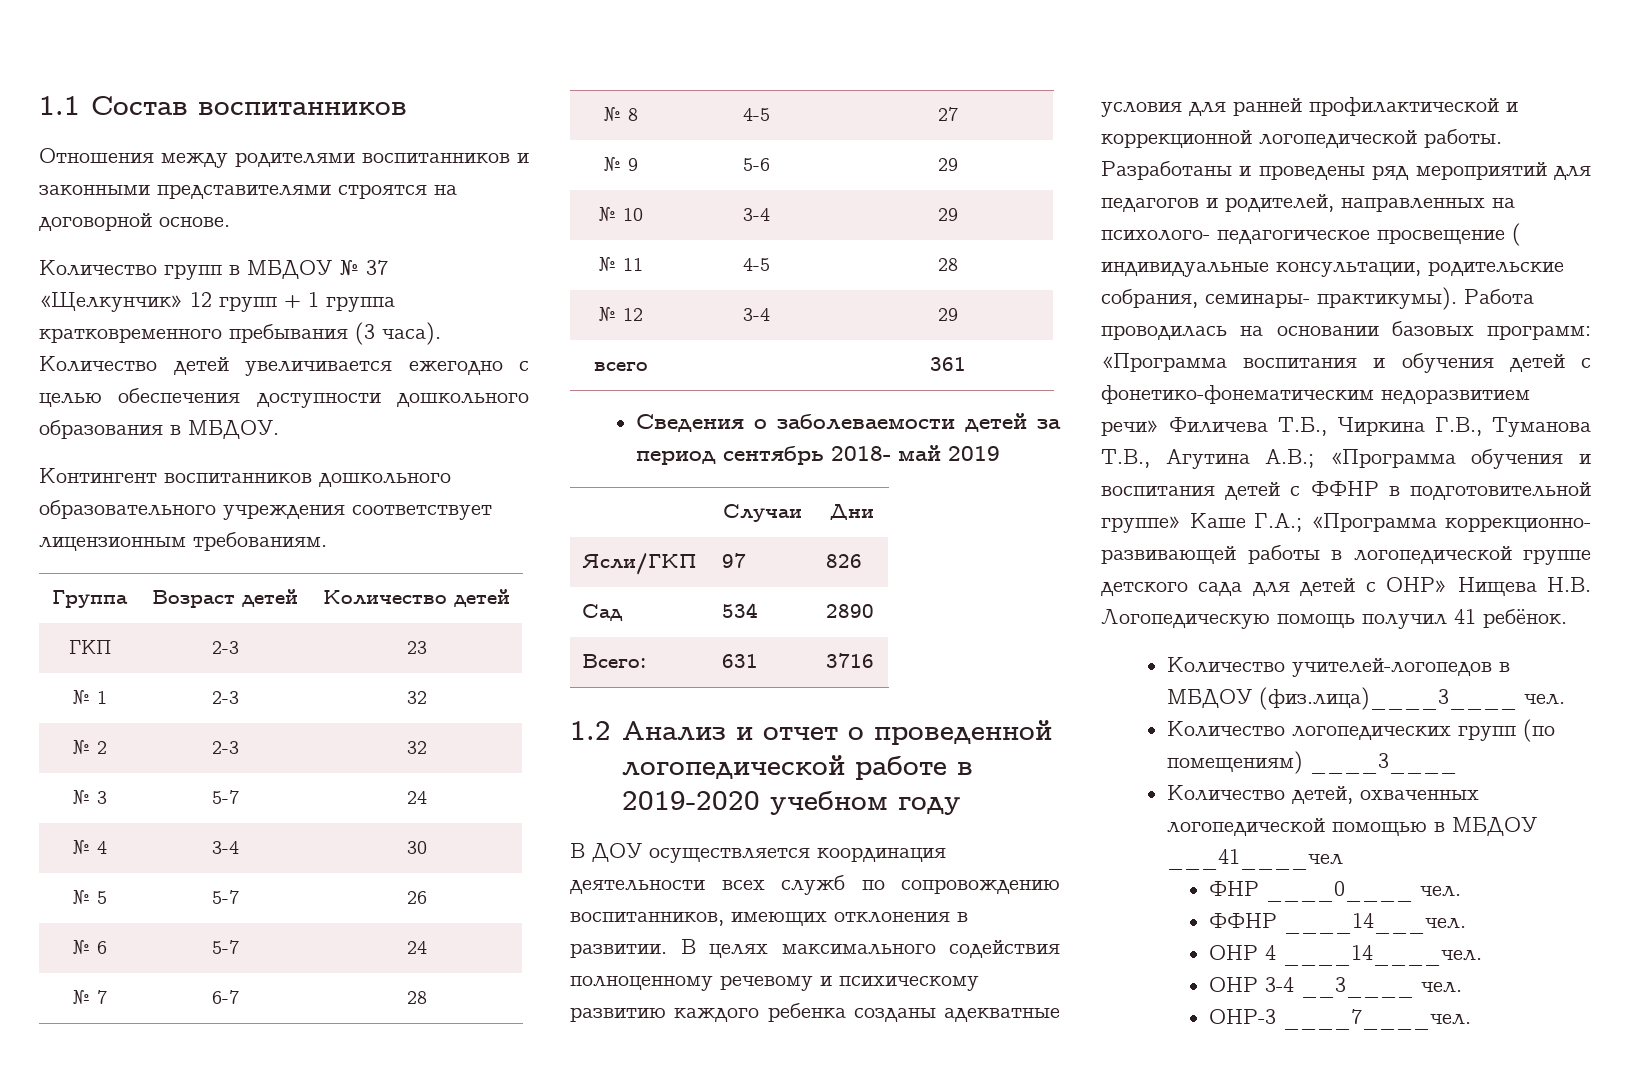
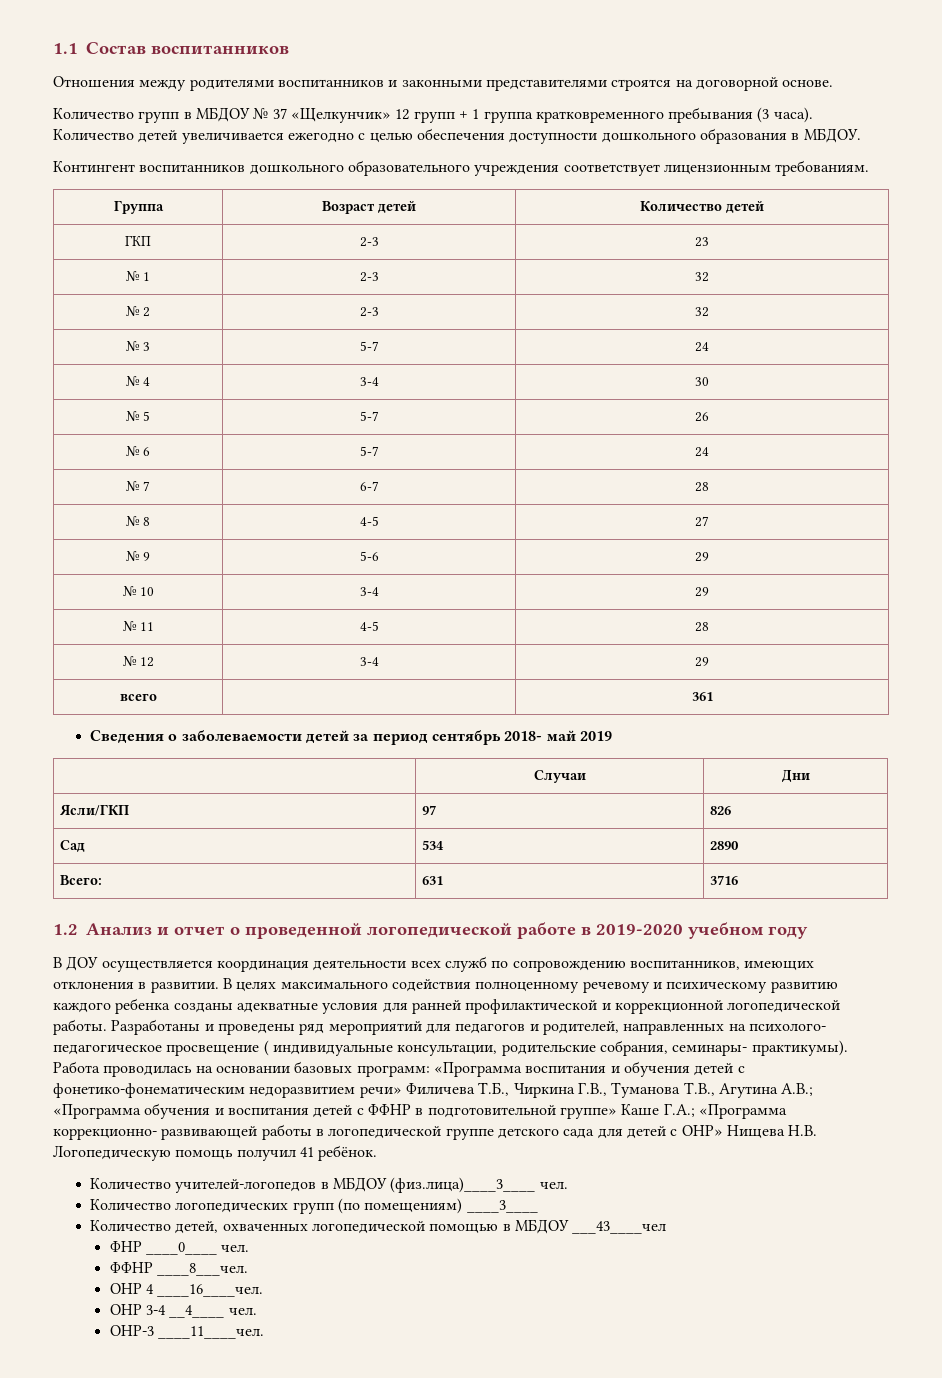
- Количество детей, охваченных логопедической помощью в МБДОУ ___41____чел
+ Количество детей, охваченных логопедической помощью в МБДОУ ___43____чел
- ФФНР ____14___чел.
+ ФФНР ____8___чел.
- ОНР 4 ____14____чел.
+ ОНР 4 ____16____чел.
- ОНР 3-4 __3____ чел.
+ ОНР 3-4 __4____ чел.
- ОНР-3 ____7____чел.
+ ОНР-3 ____11____чел.

